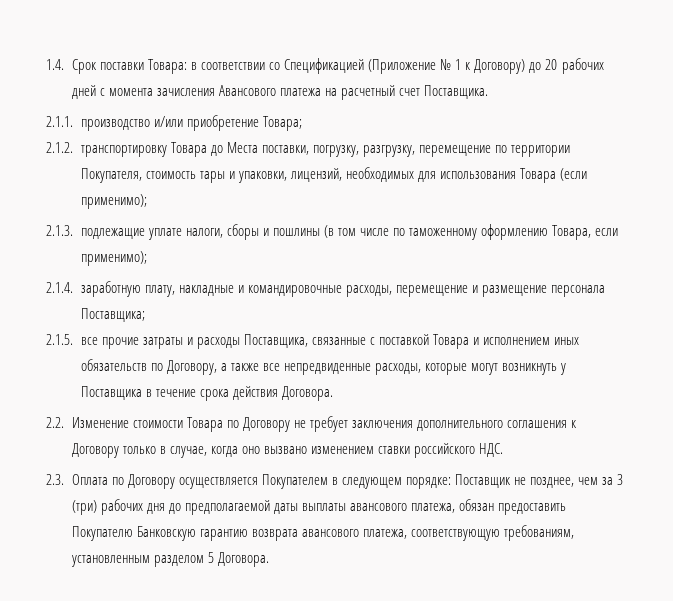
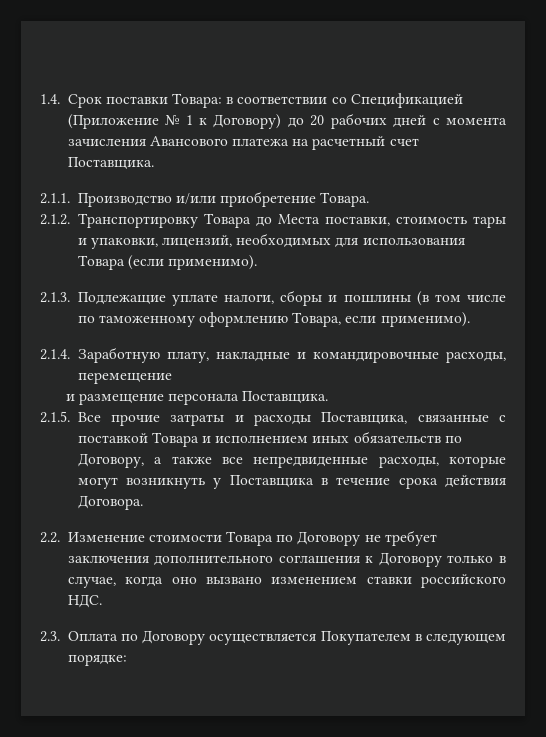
- 2.1.1. производство и/или приобретение Товара;
+ 2.1.1. Производство и/или приобретение Товара.
- 2.1.2. транспортировку Товара до Места поставки, погрузку, разгрузку, перемещение по территории Покупателя, стоимость тары и упаковки, лицензий, необходимых для использования Товара (если применимо);
+ 2.1.2. Транспортировку Товара до Места поставки, стоимость тары и упаковки, лицензий, необходимых для использования Товара (если применимо).
- 2.1.3. подлежащие уплате налоги, сборы и пошлины (в том числе по таможенному оформлению Товара, если применимо);
+ 2.1.3. Подлежащие уплате налоги, сборы и пошлины (в том числе по таможенному оформлению Товара, если применимо).
- 2.1.4. заработную плату, накладные и командировочные расходы, перемещение и размещение персонала Поставщика;
+ 2.1.4. Заработную плату, накладные и командировочные расходы, перемещение
+ и размещение персонала Поставщика.
- 2.1.5. все прочие затраты и расходы Поставщика, связанные с поставкой Товара и исполнением иных обязательств по Договору, а также все непредвиденные расходы, которые могут возникнуть у Поставщика в течение срока действия Договора.
+ 2.1.5. Все прочие затраты и расходы Поставщика, связанные с поставкой Товара и исполнением иных обязательств по Договору, а также все непредвиденные расходы, которые могут возникнуть у Поставщика в течение срока действия Договора.
- 2.3. Оплата по Договору осуществляется Покупателем в следующем порядке: Поставщик не позднее, чем за 3 (три) рабочих дня до предполагаемой даты выплаты авансового платежа, обязан предоставить Покупателю Банковскую гарантию возврата авансового платежа, соответствующую требованиям, установленным разделом 5 Договора.
+ 2.3. Оплата по Договору осуществляется Покупателем в следующем порядке:

